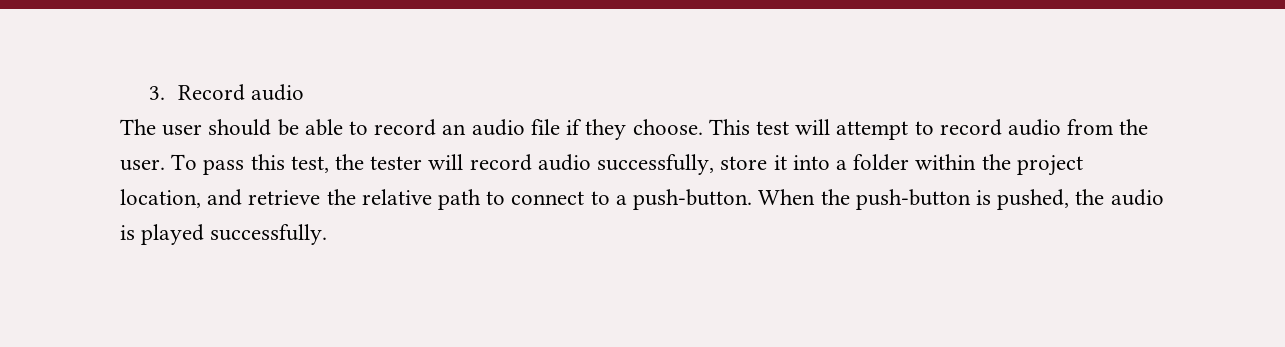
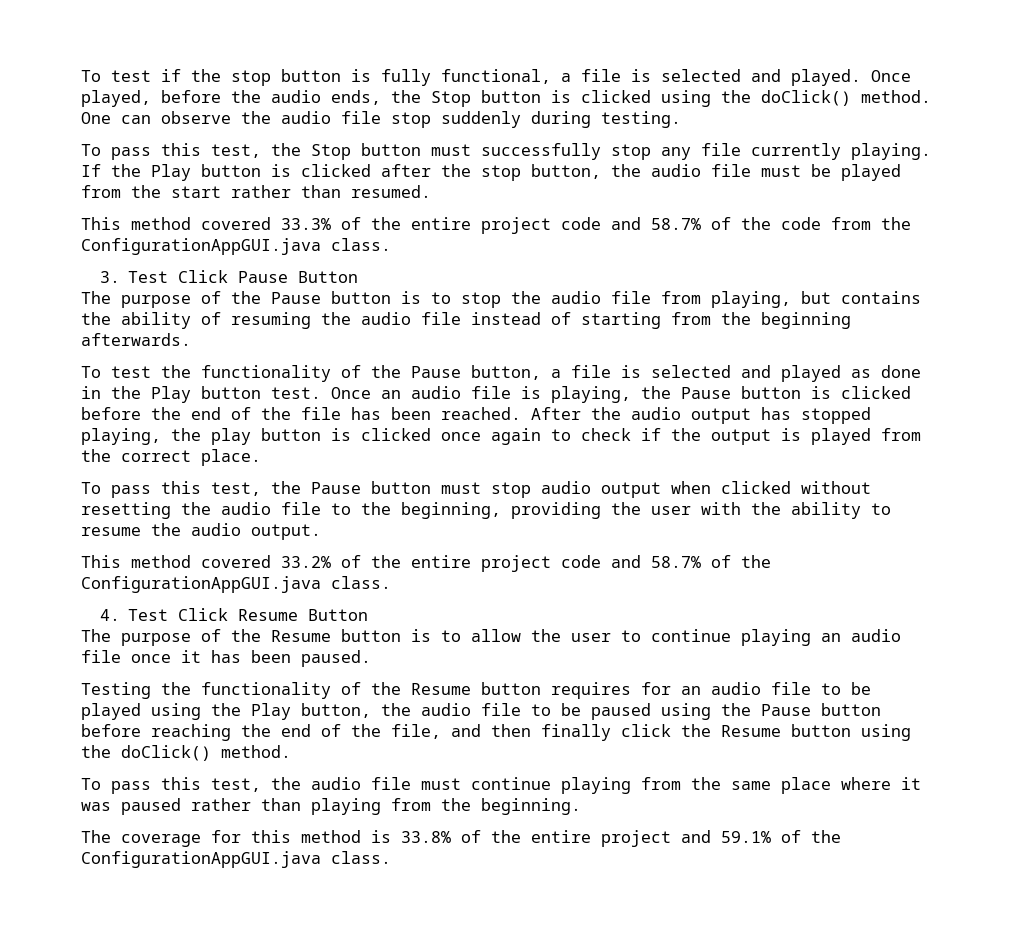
- 3. Record audio
- The user should be able to record an audio file if they choose. This test will attempt to record audio from the user. To pass this test, the tester will record audio successfully, store it into a folder within the project location, and retrieve the relative path to connect to a push-button. When the push-button is pushed, the audio is played successfully.
+ To test if the stop button is fully functional, a file is selected and played. Once played, before the audio ends, the Stop button is clicked using the doClick() method. One can observe the audio file stop suddenly during testing.
+ To pass this test, the Stop button must successfully stop any file currently playing. If the Play button is clicked after the stop button, the audio file must be played from the start rather than resumed.
+ This method covered 33.3% of the entire project code and 58.7% of the code from the ConfigurationAppGUI.java class.
+ 3. Test Click Pause Button
+ The purpose of the Pause button is to stop the audio file from playing, but contains the ability of resuming the audio file instead of starting from the beginning afterwards.
+ To test the functionality of the Pause button, a file is selected and played as done in the Play button test. Once an audio file is playing, the Pause button is clicked before the end of the file has been reached. After the audio output has stopped playing, the play button is clicked once again to check if the output is played from the correct place.
+ To pass this test, the Pause button must stop audio output when clicked without resetting the audio file to the beginning, providing the user with the ability to resume the audio output.
+ This method covered 33.2% of the entire project code and 58.7% of the ConfigurationAppGUI.java class.
+ 4. Test Click Resume Button
+ The purpose of the Resume button is to allow the user to continue playing an audio file once it has been paused.
+ Testing the functionality of the Resume button requires for an audio file to be played using the Play button, the audio file to be paused using the Pause button before reaching the end of the file, and then finally click the Resume button using the doClick() method.
+ To pass this test, the audio file must continue playing from the same place where it was paused rather than playing from the beginning.
+ The coverage for this method is 33.8% of the entire project and 59.1% of the ConfigurationAppGUI.java class.

